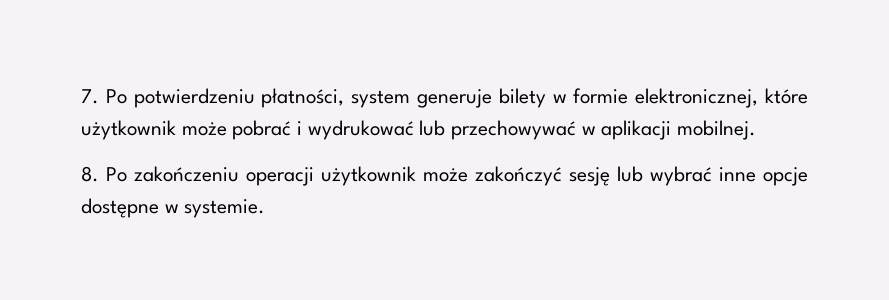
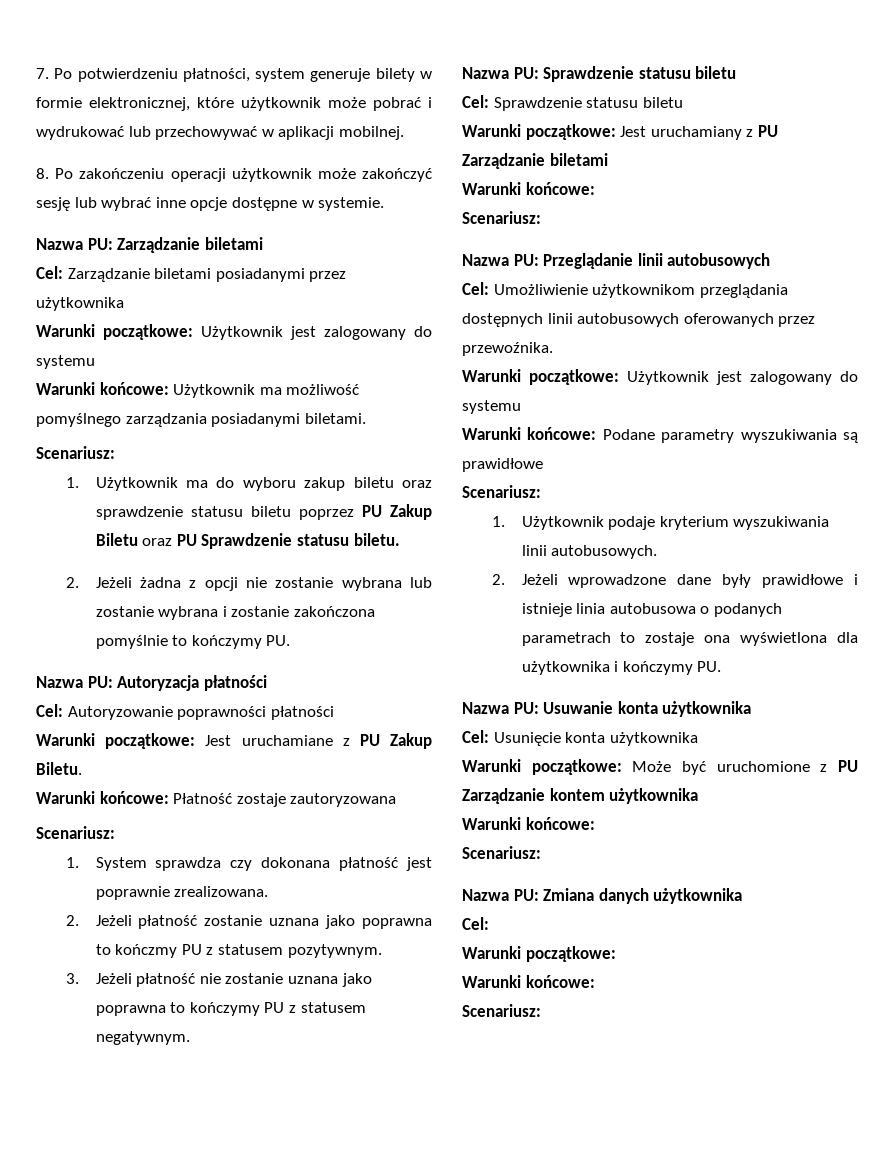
+ Nazwa PU: Zarządzanie biletami
+ Cel: Zarządzanie biletami posiadanymi przez użytkownika
+ Warunki początkowe: Użytkownik jest zalogowany do systemu
+ Warunki końcowe: Użytkownik ma możliwość pomyślnego zarządzania posiadanymi biletami.
+ Scenariusz:
+ 1. Użytkownik ma do wyboru zakup biletu oraz sprawdzenie statusu biletu poprzez PU Zakup Biletu oraz PU Sprawdzenie statusu biletu.
+ 2. Jeżeli żadna z opcji nie zostanie wybrana lub zostanie wybrana i zostanie zakończona pomyślnie to kończymy PU.
+ Nazwa PU: Autoryzacja płatności
+ Cel: Autoryzowanie poprawności płatności
+ Warunki początkowe: Jest uruchamiane z PU Zakup Biletu.
+ Warunki końcowe: Płatność zostaje zautoryzowana
+ Scenariusz:
+ 1. System sprawdza czy dokonana płatność jest poprawnie zrealizowana.
+ 2. Jeżeli płatność zostanie uznana jako poprawna to kończmy PU z statusem pozytywnym.
+ 3. Jeżeli płatność nie zostanie uznana jako poprawna to kończymy PU z statusem negatywnym.
+ Nazwa PU: Sprawdzenie statusu biletu
+ Cel: Sprawdzenie statusu biletu
+ Warunki początkowe: Jest uruchamiany z PU Zarządzanie biletami
+ Warunki końcowe:
+ Scenariusz:
+ Nazwa PU: Przeglądanie linii autobusowych
+ Cel: Umożliwienie użytkownikom przeglądania dostępnych linii autobusowych oferowanych przez przewoźnika.
+ Warunki początkowe: Użytkownik jest zalogowany do systemu
+ Warunki końcowe: Podane parametry wyszukiwania są prawidłowe
+ Scenariusz:
+ 1. Użytkownik podaje kryterium wyszukiwania linii autobusowych.
+ 2. Jeżeli wprowadzone dane były prawidłowe i istnieje linia autobusowa o podanych parametrach to zostaje ona wyświetlona dla użytkownika i kończymy PU.
+ Nazwa PU: Usuwanie konta użytkownika
+ Cel: Usunięcie konta użytkownika
+ Warunki początkowe: Może być uruchomione z PU Zarządzanie kontem użytkownika
+ Warunki końcowe:
+ Scenariusz:
+ Nazwa PU: Zmiana danych użytkownika
+ Cel:
+ Warunki początkowe:
+ Warunki końcowe:
+ Scenariusz:

